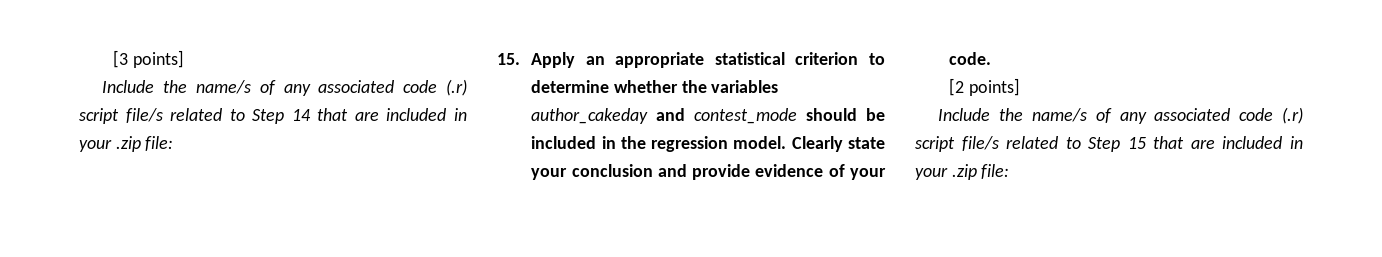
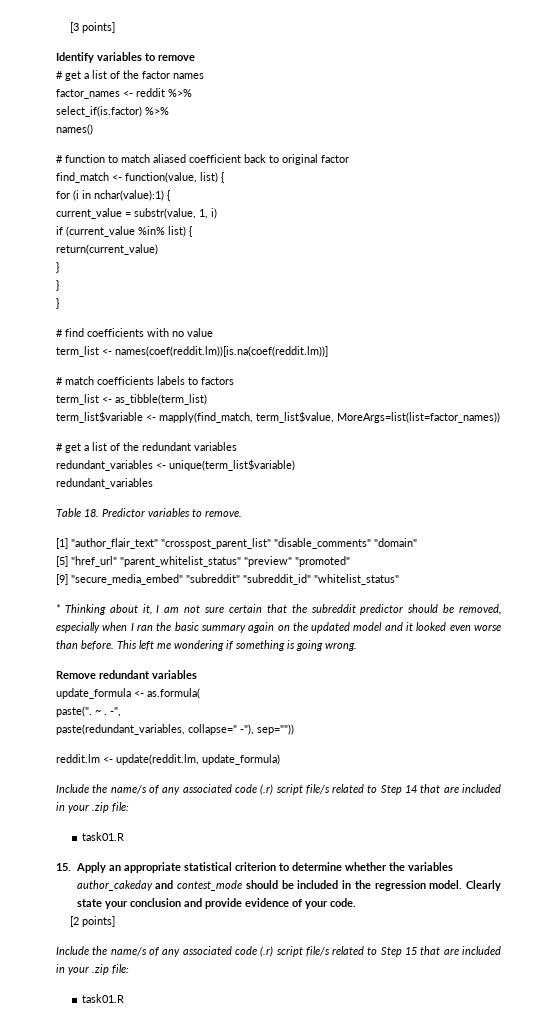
+ Identify variables to remove
+ # get a list of the factor names
+ factor_names <- reddit %>%
+ select_if(is.factor) %>%
+ names()
+ # function to match aliased coefficient back to original factor
+ find_match <- function(value, list) {
+ for (i in nchar(value):1) {
+ current_value = substr(value, 1, i)
+ if (current_value %in% list) {
+ return(current_value)
+ }
+ }
+ }
+ # find coefficients with no value
+ term_list <- names(coef(reddit.lm))[is.na(coef(reddit.lm))]
+ # match coefficients labels to factors
+ term_list <- as_tibble(term_list)
+ term_list$variable <- mapply(find_match, term_list$value, MoreArgs=list(list=factor_names))
+ # get a list of the redundant variables
+ redundant_variables <- unique(term_list$variable)
+ redundant_variables
+ Table 18. Predictor variables to remove.
+ [1] "author_flair_text" "crosspost_parent_list" "disable_comments" "domain"
+ [5] "href_url" "parent_whitelist_status" "preview" "promoted"
+ [9] "secure_media_embed" "subreddit" "subreddit_id" "whitelist_status"
+ * Thinking about it, I am not sure certain that the subreddit predictor should be removed, especially when I ran the basic summary again on the updated model and it looked even worse than before. This left me wondering if something is going wrong.
+ Remove redundant variables
+ update_formula <- as.formula(
+ paste(". ~ . -",
+ paste(redundant_variables, collapse=" -"), sep=""))
+ reddit.lm <- update(reddit.lm, update_formula)
  Include the name/s of any associated code (.r) script file/s related to Step 14 that are included in your .zip file:
+ task01.R
  Include the name/s of any associated code (.r) script file/s related to Step 15 that are included in your .zip file:
+ task01.R

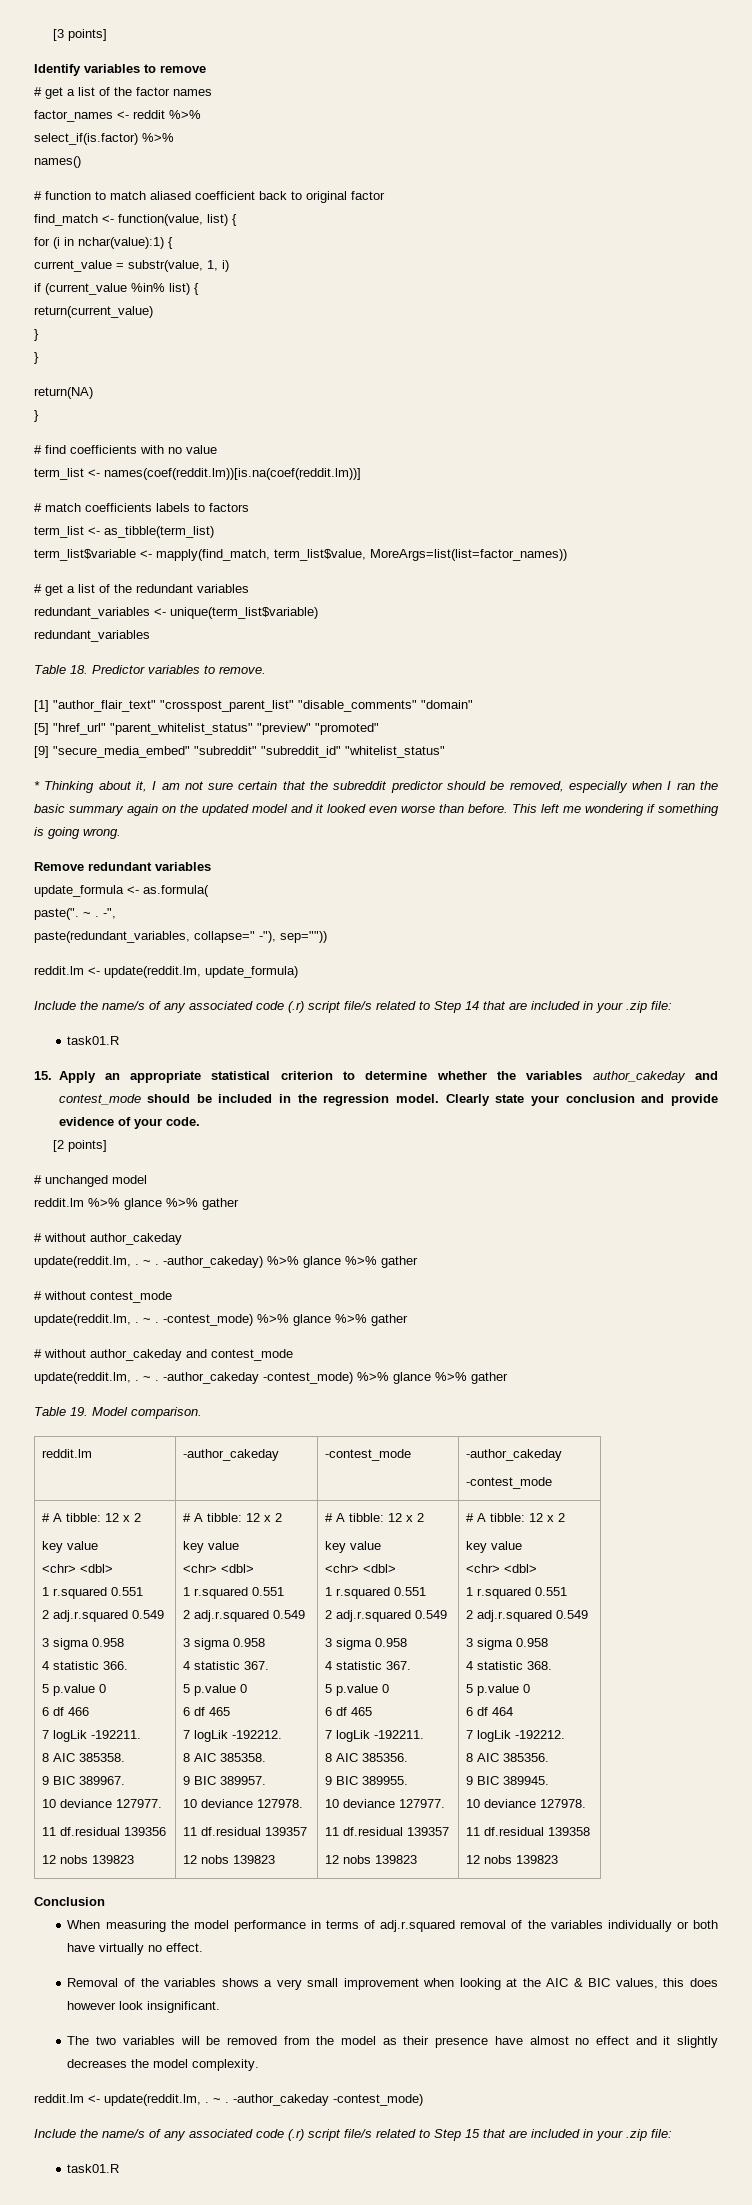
+ return(NA)
+ # unchanged model
+ reddit.lm %>% glance %>% gather
+ # without author_cakeday
+ update(reddit.lm, . ~ . -author_cakeday) %>% glance %>% gather
+ # without contest_mode
+ update(reddit.lm, . ~ . -contest_mode) %>% glance %>% gather
+ # without author_cakeday and contest_mode
+ update(reddit.lm, . ~ . -author_cakeday -contest_mode) %>% glance %>% gather
+ Table 19. Model comparison.
+ reddit.lm | -author_cakeday | -contest_mode | -author_cakeday
+ -contest_mode
+ # A tibble: 12 x 2
+ key value
+ <chr> <dbl>
+ 1 r.squared 0.551
+ 2 adj.r.squared 0.549
+ 3 sigma 0.958
+ 4 statistic 366.
+ 5 p.value 0
+ 6 df 466
+ 7 logLik -192211.
+ 8 AIC 385358.
+ 9 BIC 389967.
+ 10 deviance 127977.
+ 11 df.residual 139356
+ 12 nobs 139823 | # A tibble: 12 x 2
+ key value
+ <chr> <dbl>
+ 1 r.squared 0.551
+ 2 adj.r.squared 0.549
+ 3 sigma 0.958
+ 4 statistic 367.
+ 5 p.value 0
+ 6 df 465
+ 7 logLik -192212.
+ 8 AIC 385358.
+ 9 BIC 389957.
+ 10 deviance 127978.
+ 11 df.residual 139357
+ 12 nobs 139823 | # A tibble: 12 x 2
+ key value
+ <chr> <dbl>
+ 1 r.squared 0.551
+ 2 adj.r.squared 0.549
+ 3 sigma 0.958
+ 4 statistic 367.
+ 5 p.value 0
+ 6 df 465
+ 7 logLik -192211.
+ 8 AIC 385356.
+ 9 BIC 389955.
+ 10 deviance 127977.
+ 11 df.residual 139357
+ 12 nobs 139823 | # A tibble: 12 x 2
+ key value
+ <chr> <dbl>
+ 1 r.squared 0.551
+ 2 adj.r.squared 0.549
+ 3 sigma 0.958
+ 4 statistic 368.
+ 5 p.value 0
+ 6 df 464
+ 7 logLik -192212.
+ 8 AIC 385356.
+ 9 BIC 389945.
+ 10 deviance 127978.
+ 11 df.residual 139358
+ 12 nobs 139823
+ Conclusion
+ When measuring the model performance in terms of adj.r.squared removal of the variables individually or both have virtually no effect.
+ Removal of the variables shows a very small improvement when looking at the AIC & BIC values, this does however look insignificant.
+ The two variables will be removed from the model as their presence have almost no effect and it slightly decreases the model complexity.
+ reddit.lm <- update(reddit.lm, . ~ . -author_cakeday -contest_mode)

